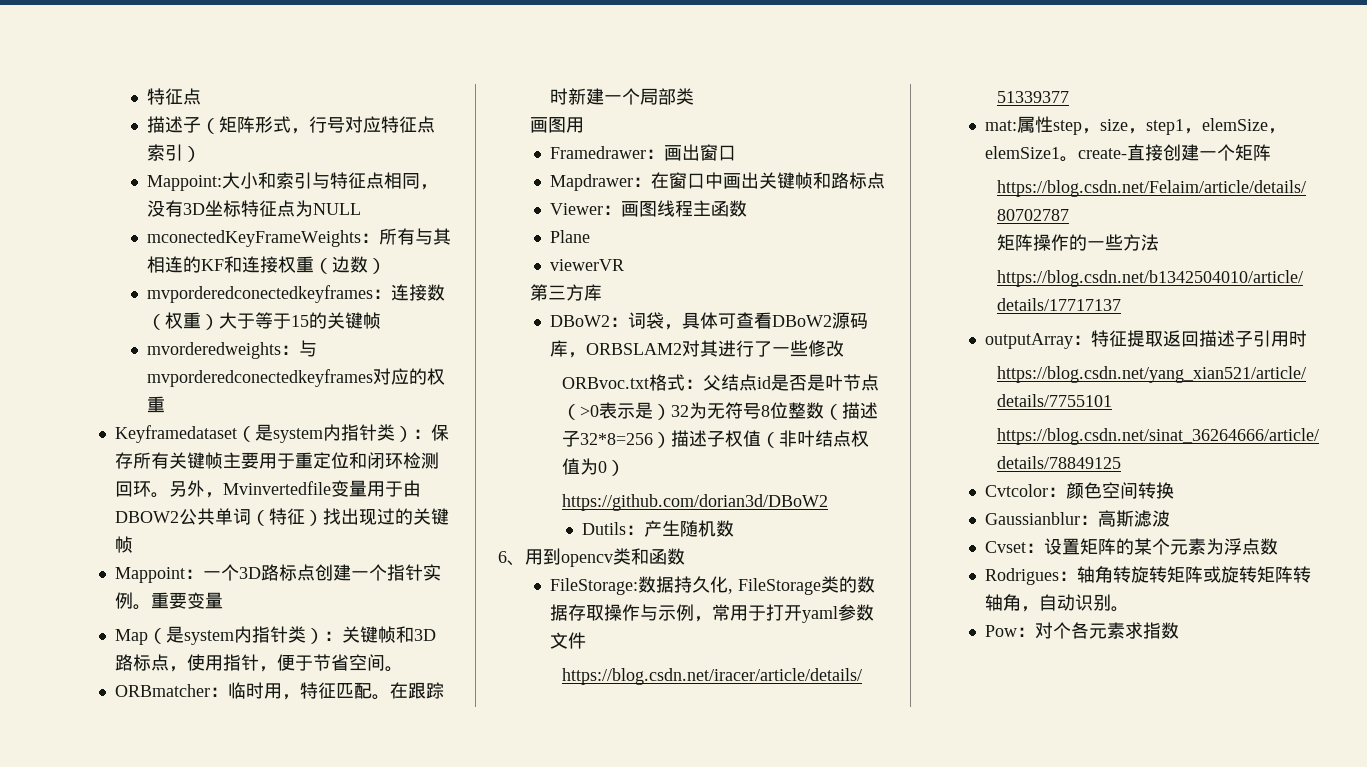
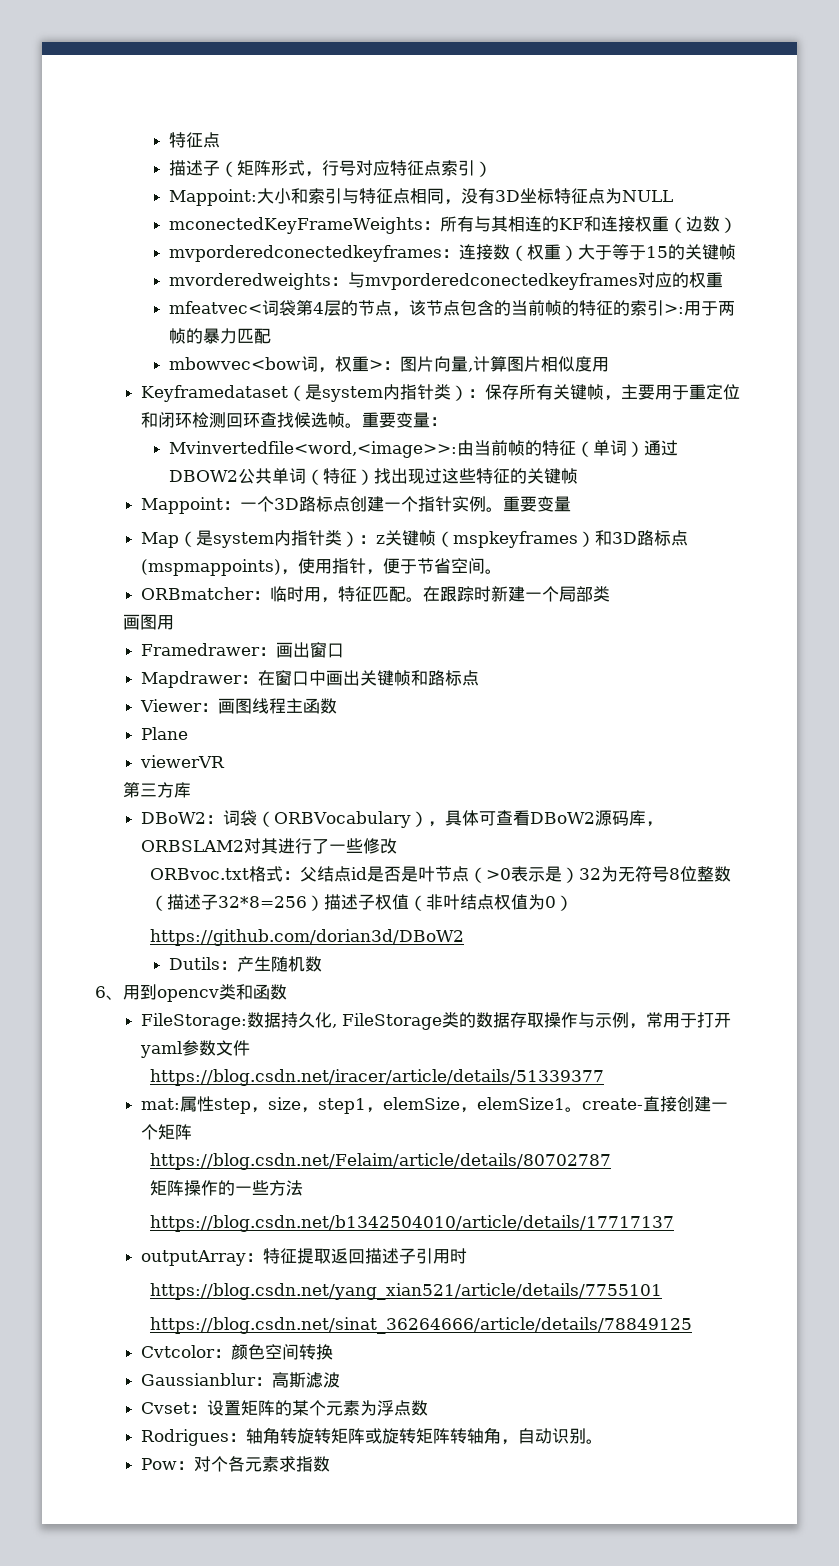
+ mfeatvec<词袋第4层的节点，该节点包含的当前帧的特征的索引>:用于两帧的暴力匹配
+ mbowvec<bow词，权重>：图片向量,计算图片相似度用
- Keyframedataset（是system内指针类）：保存所有关键帧主要用于重定位和闭环检测回环。另外，Mvinvertedfile变量用于由DBOW2公共单词（特征）找出现过的关键帧
+ Keyframedataset（是system内指针类）：保存所有关键帧，主要用于重定位和闭环检测回环查找候选帧。重要变量：
+ Mvinvertedfile<word,<image>>:由当前帧的特征（单词）通过DBOW2公共单词（特征）找出现过这些特征的关键帧
- Map（是system内指针类）：关键帧和3D路标点，使用指针，便于节省空间。
+ Map（是system内指针类）：z关键帧（mspkeyframes）和3D路标点(mspmappoints)，使用指针，便于节省空间。
- DBoW2：词袋，具体可查看DBoW2源码库，ORBSLAM2对其进行了一些修改
+ DBoW2：词袋（ORBVocabulary），具体可查看DBoW2源码库，ORBSLAM2对其进行了一些修改

